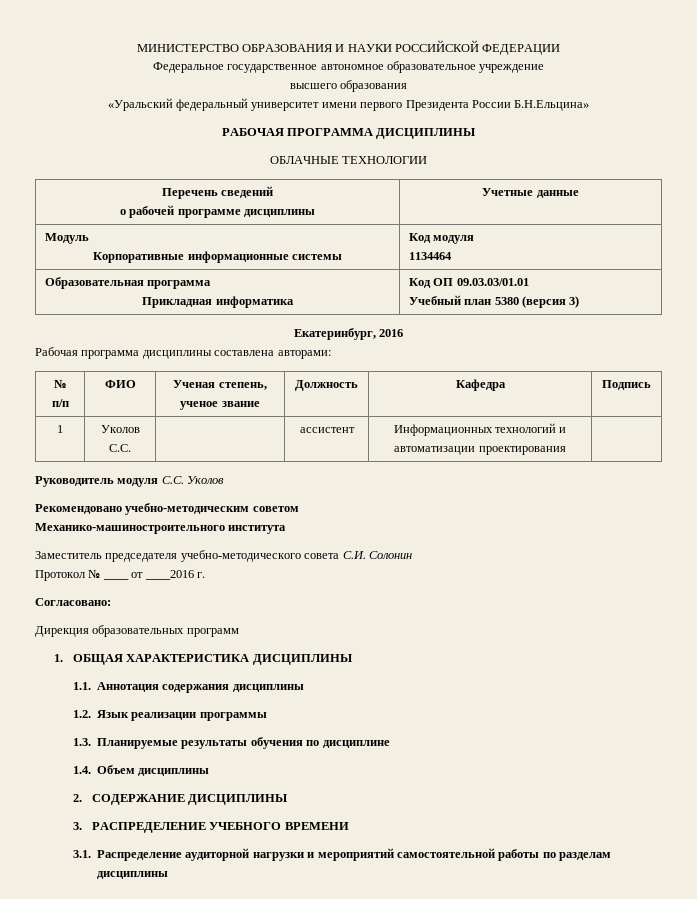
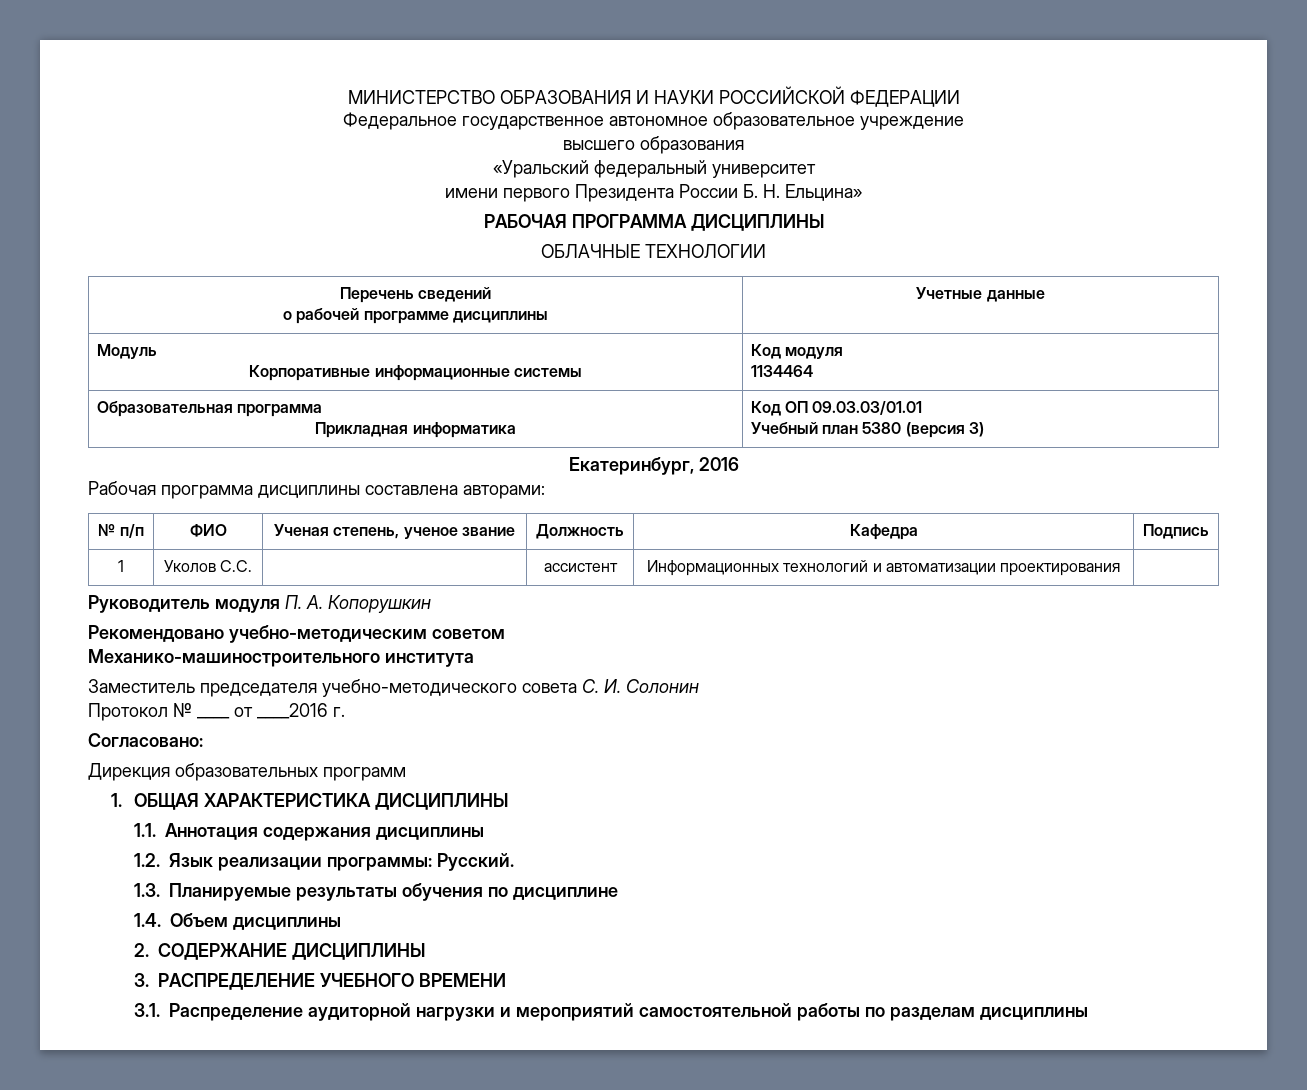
- «Уральский федеральный университет имени первого Президента России Б.Н.Ельцина»
+ «Уральский федеральный университет
+ имени первого Президента России Б. Н. Ельцина»
- Руководитель модуля С.С. Уколов
+ Руководитель модуля П. А. Копорушкин
- Заместитель председателя учебно-методического совета С.И. Солонин
+ Заместитель председателя учебно-методического совета С. И. Солонин
- 1.2. Язык реализации программы
+ 1.2. Язык реализации программы: Русский.

